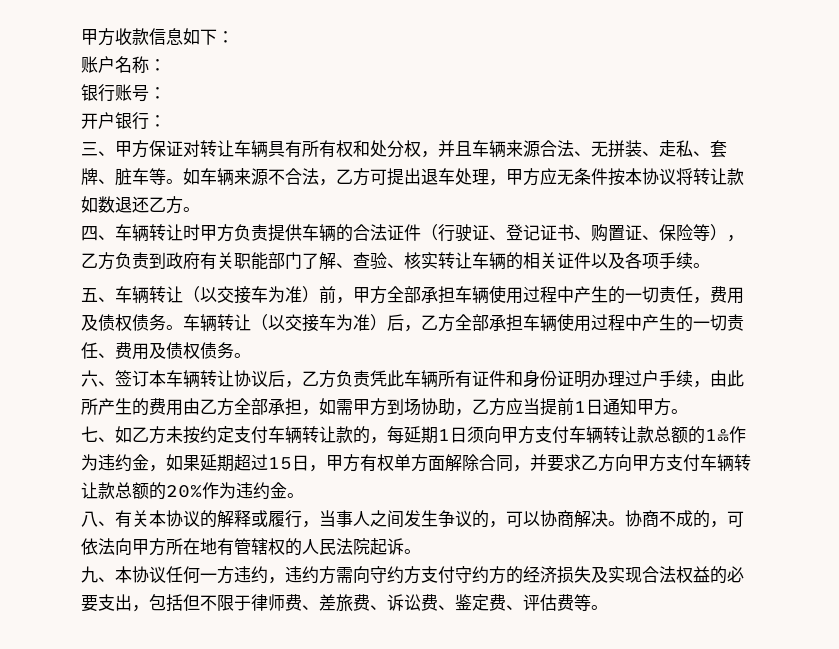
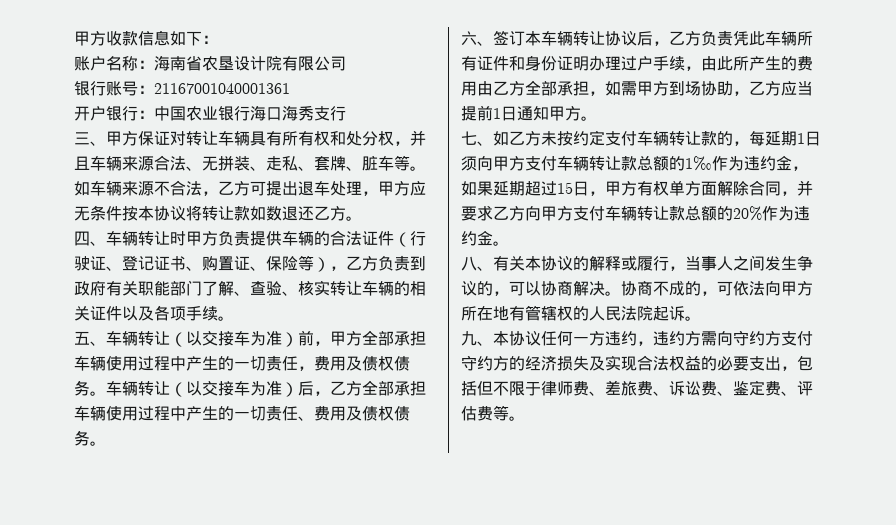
- 账户名称：
+ 账户名称：海南省农垦设计院有限公司
- 银行账号：
+ 银行账号：21167001040001361
- 开户银行：
+ 开户银行：中国农业银行海口海秀支行

